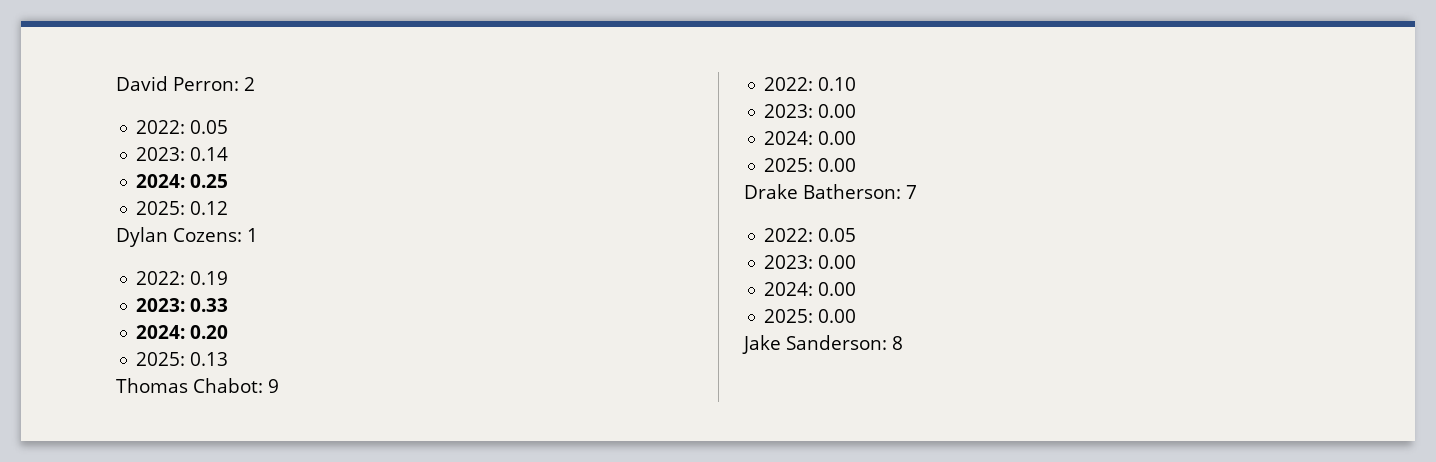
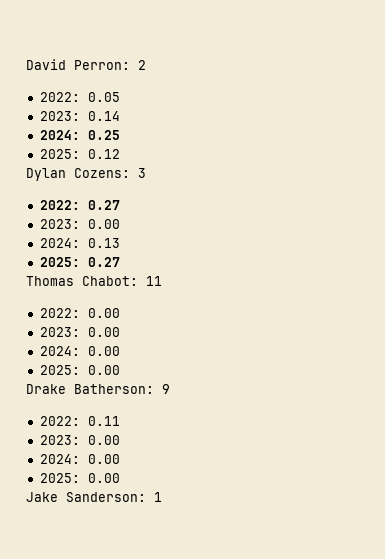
- Dylan Cozens: 1
- 2022: 0.19
- 2023: 0.33
- 2024: 0.20
- 2025: 0.13
+ Dylan Cozens: 3
+ 2022: 0.27
+ 2023: 0.00
+ 2024: 0.13
+ 2025: 0.27
- Thomas Chabot: 9
- 2022: 0.10
+ Thomas Chabot: 11
+ 2022: 0.00
- Drake Batherson: 7
- 2022: 0.05
+ Drake Batherson: 9
+ 2022: 0.11
- Jake Sanderson: 8
+ Jake Sanderson: 1

